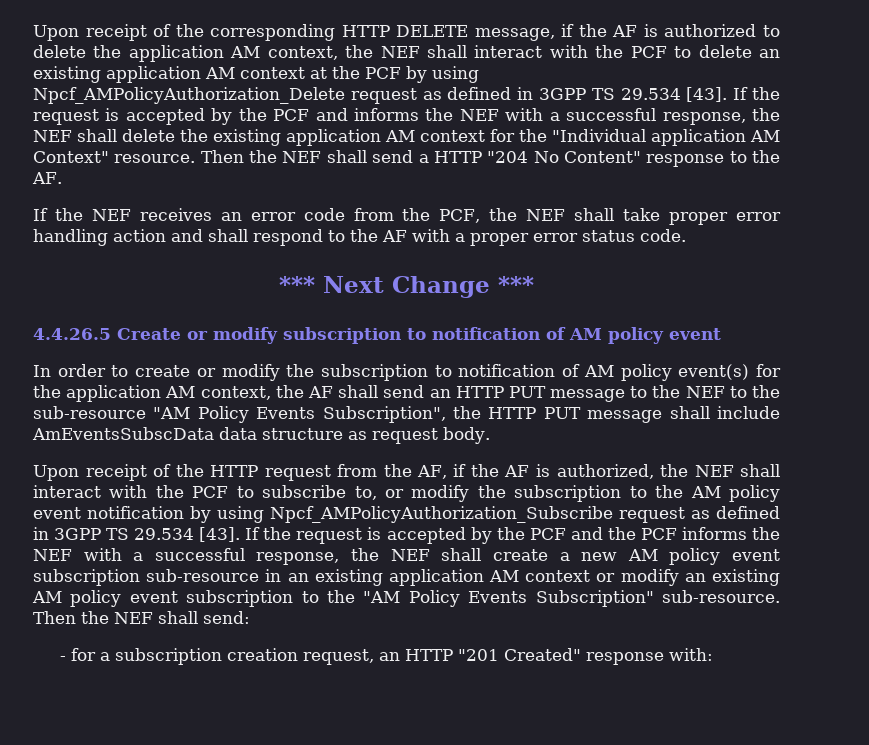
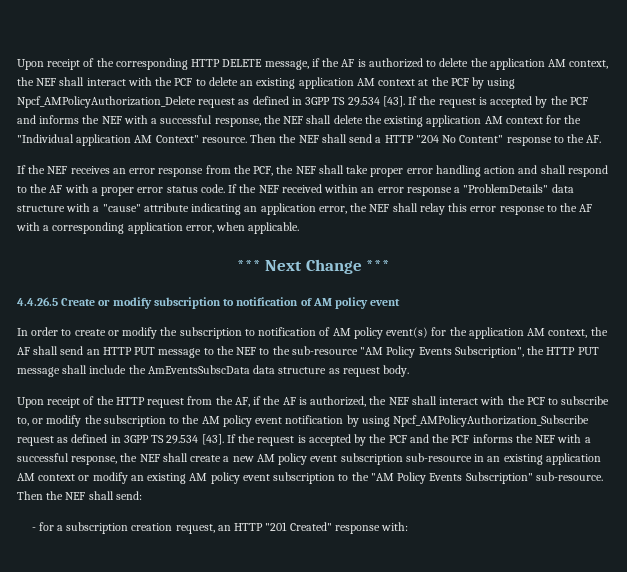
- If the NEF receives an error code from the PCF, the NEF shall take proper error handling action and shall respond to the AF with a proper error status code.
+ If the NEF receives an error response from the PCF, the NEF shall take proper error handling action and shall respond to the AF with a proper error status code. If the NEF received within an error response a "ProblemDetails" data structure with a "cause" attribute indicating an application error, the NEF shall relay this error response to the AF with a corresponding application error, when applicable.
- In order to create or modify the subscription to notification of AM policy event(s) for the application AM context, the AF shall send an HTTP PUT message to the NEF to the sub-resource "AM Policy Events Subscription", the HTTP PUT message shall include AmEventsSubscData data structure as request body.
+ In order to create or modify the subscription to notification of AM policy event(s) for the application AM context, the AF shall send an HTTP PUT message to the NEF to the sub-resource "AM Policy Events Subscription", the HTTP PUT message shall include the AmEventsSubscData data structure as request body.

